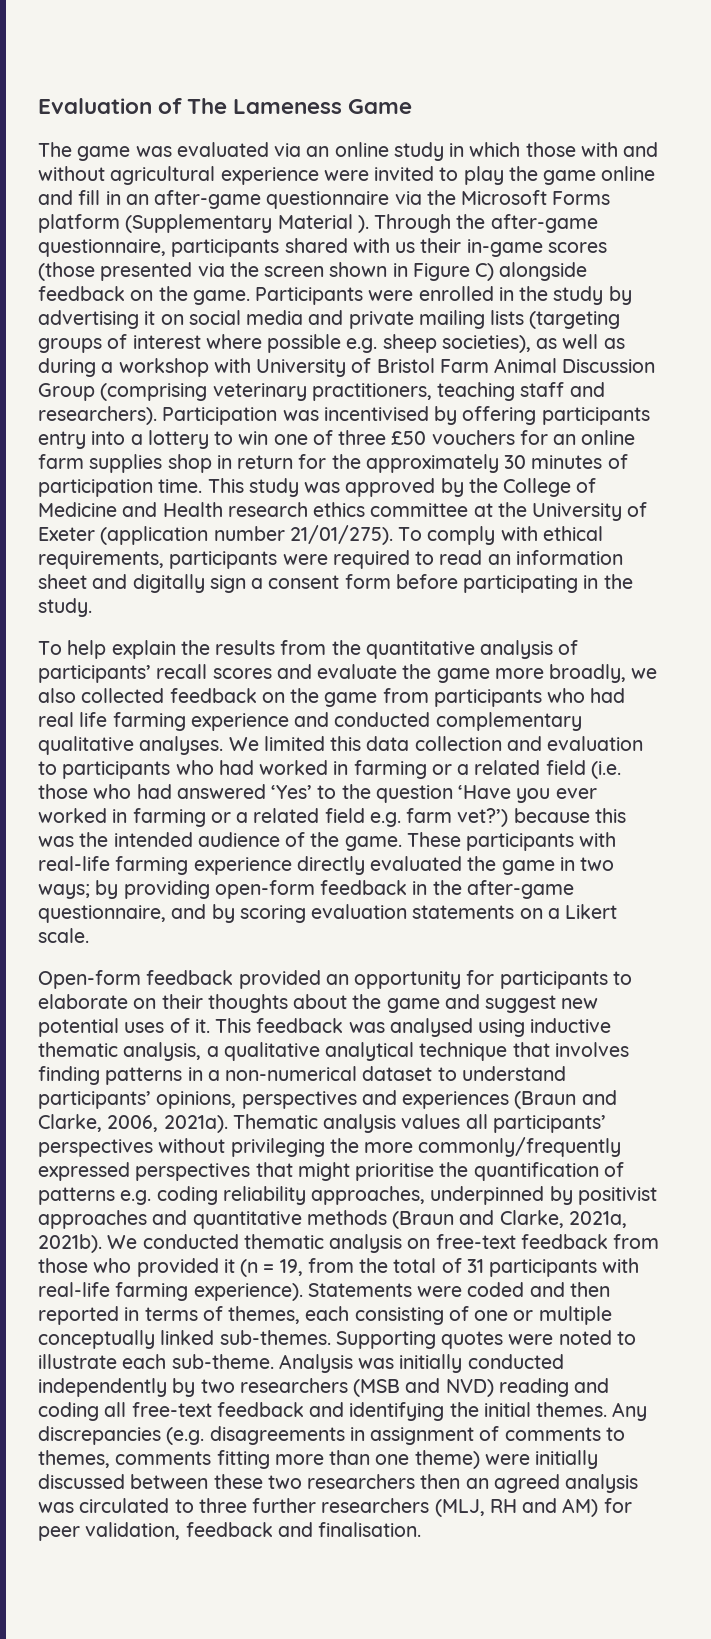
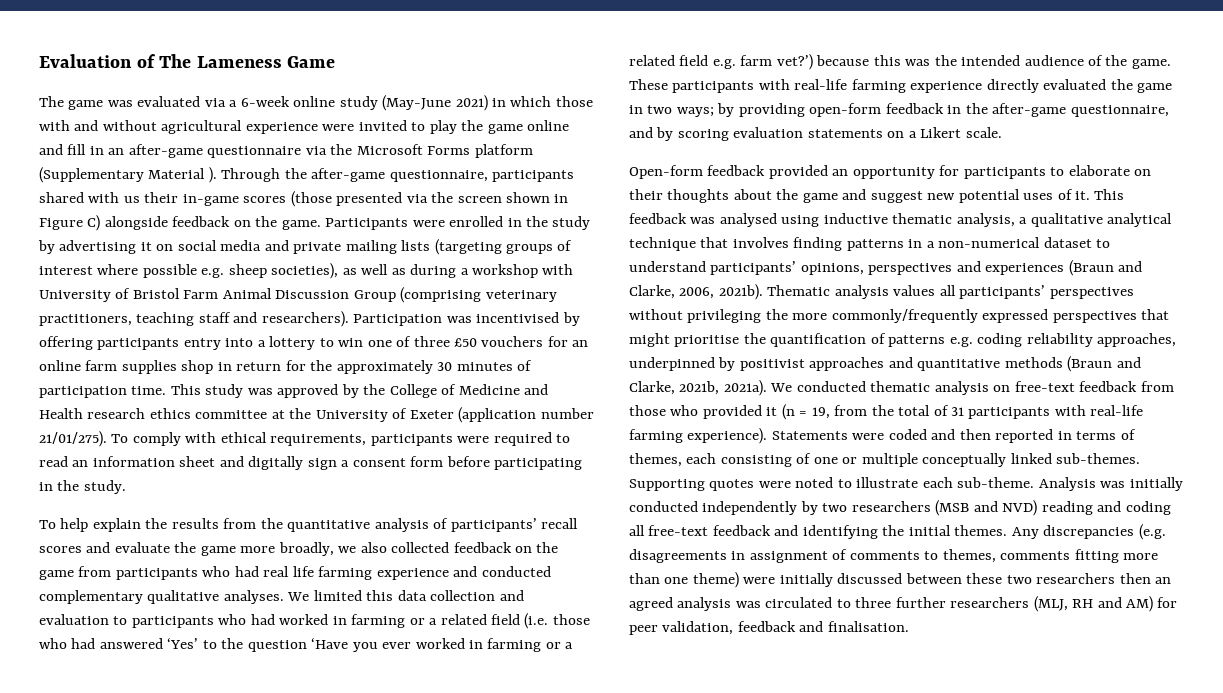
- The game was evaluated via an online study in which those with and without agricultural experience were invited to play the game online and fill in an after-game questionnaire via the Microsoft Forms platform (Supplementary Material ).
+ The game was evaluated via a 6-week online study (May-June 2021) in which those with and without agricultural experience were invited to play the game online and fill in an after-game questionnaire via the Microsoft Forms platform (Supplementary Material ).
- This feedback was analysed using inductive thematic analysis, a qualitative analytical technique that involves finding patterns in a non-numerical dataset to understand participants’ opinions, perspectives and experiences (Braun and Clarke, 2006, 2021a).
+ This feedback was analysed using inductive thematic analysis, a qualitative analytical technique that involves finding patterns in a non-numerical dataset to understand participants’ opinions, perspectives and experiences (Braun and Clarke, 2006, 2021b).
- Thematic analysis values all participants’ perspectives without privileging the more commonly/frequently expressed perspectives that might prioritise the quantification of patterns e.g. coding reliability approaches, underpinned by positivist approaches and quantitative methods (Braun and Clarke, 2021a, 2021b).
+ Thematic analysis values all participants’ perspectives without privileging the more commonly/frequently expressed perspectives that might prioritise the quantification of patterns e.g. coding reliability approaches, underpinned by positivist approaches and quantitative methods (Braun and Clarke, 2021b, 2021a).

